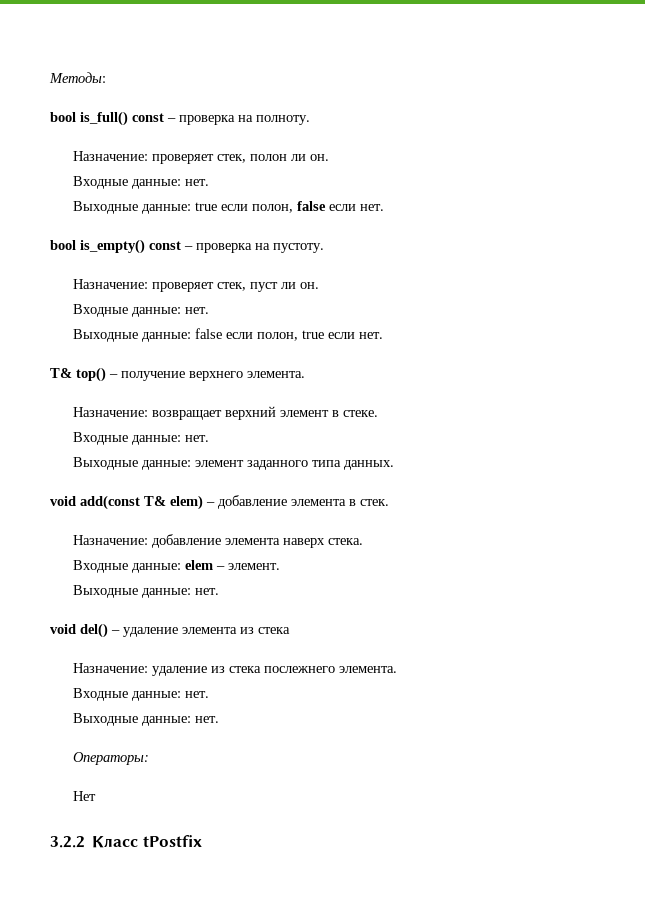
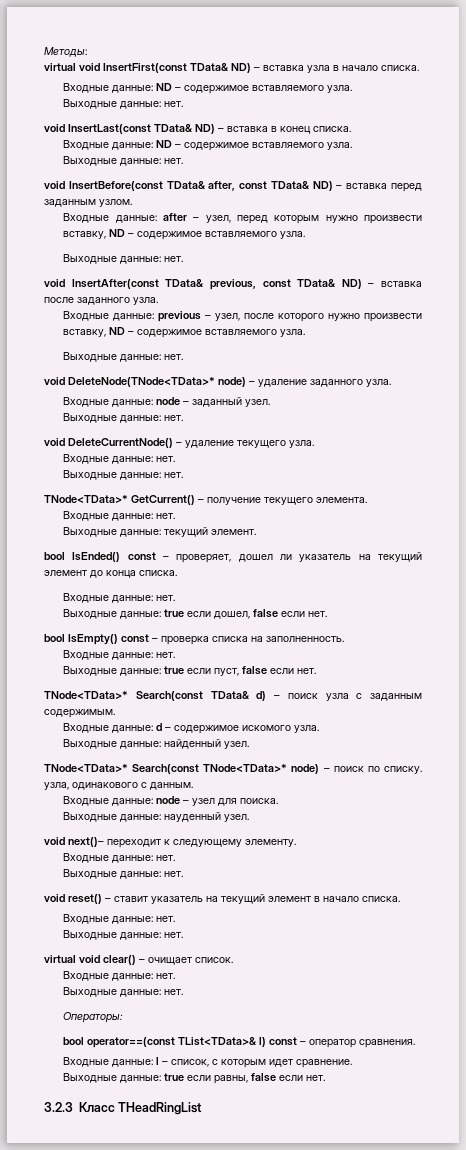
- bool is_full() const – проверка на полноту.
- Назначение: проверяет стек, полон ли он.
+ virtual void InsertFirst(const TData& ND) – вставка узла в начало списка.
+ Входные данные: ND – содержимое вставляемого узла.
+ Выходные данные: нет.
+ void InsertLast(const TData& ND) – вставка в конец списка.
+ Входные данные: ND – содержимое вставляемого узла.
+ Выходные данные: нет.
+ void InsertBefore(const TData& after, const TData& ND) – вставка перед заданным узлом.
+ Входные данные: after – узел, перед которым нужно произвести вставку, ND – содержимое вставляемого узла.
+ Выходные данные: нет.
+ void InsertAfter(const TData& previous, const TData& ND) – вставка после заданного узла.
+ Входные данные: previous – узел, после которого нужно произвести вставку, ND – содержимое вставляемого узла.
+ Выходные данные: нет.
+ void DeleteNode(TNode<TData>* node) – удаление заданного узла.
+ Входные данные: node – заданный узел.
+ Выходные данные: нет.
+ void DeleteCurrentNode() – удаление текущего узла.
  Входные данные: нет.
- Выходные данные: true если полон, false если нет.
+ Выходные данные: нет.
+ TNode<TData>* GetCurrent() – получение текущего элемента.
+ Входные данные: нет.
+ Выходные данные: текущий элемент.
+ bool IsEnded() const – проверяет, дошел ли указатель на текущий элемент до конца списка.
+ Входные данные: нет.
+ Выходные данные: true если дошел, false если нет.
- bool is_empty() const – проверка на пустоту.
- Назначение: проверяет стек, пуст ли он.
+ bool IsEmpty() const – проверка списка на заполненность.
  Входные данные: нет.
- Выходные данные: false если полон, true если нет.
- T& top() – получение верхнего элемента.
- Назначение: возвращает верхний элемент в стеке.
+ Выходные данные: true если пуст, false если нет.
+ TNode<TData>* Search(const TData& d) – поиск узла с заданным содержимым.
+ Входные данные: d – содержимое искомого узла.
+ Выходные данные: найденный узел.
+ TNode<TData>* Search(const TNode<TData>* node) – поиск по списку. узла, одинакового с данным.
+ Входные данные: node – узел для поиска.
+ Выходные данные: науденный узел.
+ void next()– переходит к следующему элементу.
  Входные данные: нет.
- Выходные данные: элемент заданного типа данных.
- void add(const T& elem) – добавление элемента в стек.
- Назначение: добавление элемента наверх стека.
- Входные данные: elem – элемент.
  Выходные данные: нет.
- void del() – удаление элемента из стека
- Назначение: удаление из стека послежнего элемента.
+ void reset() – ставит указатель на текущий элемент в начало списка.
+ Входные данные: нет.
+ Выходные данные: нет.
+ virtual void clear() – очищает список.
- Нет
- 3.2.2 Класс tPostfix
+ bool operator==(const TList<TData>& l) const – оператор сравнения.
+ Входные данные: l – список, с которым идет сравнение.
+ Выходные данные: true если равны, false если нет.
+ 3.2.3 Класс THeadRingList

